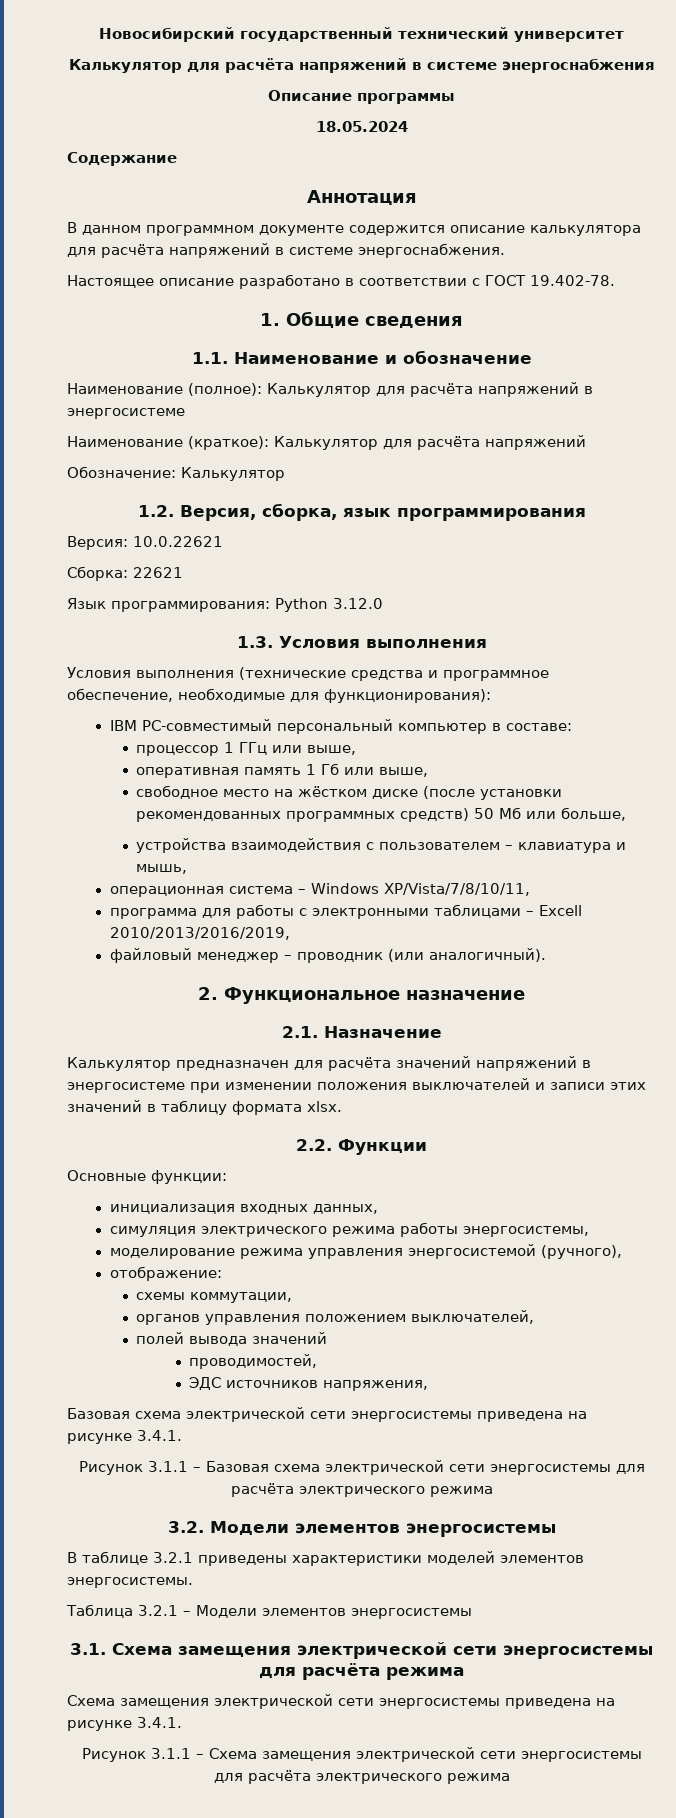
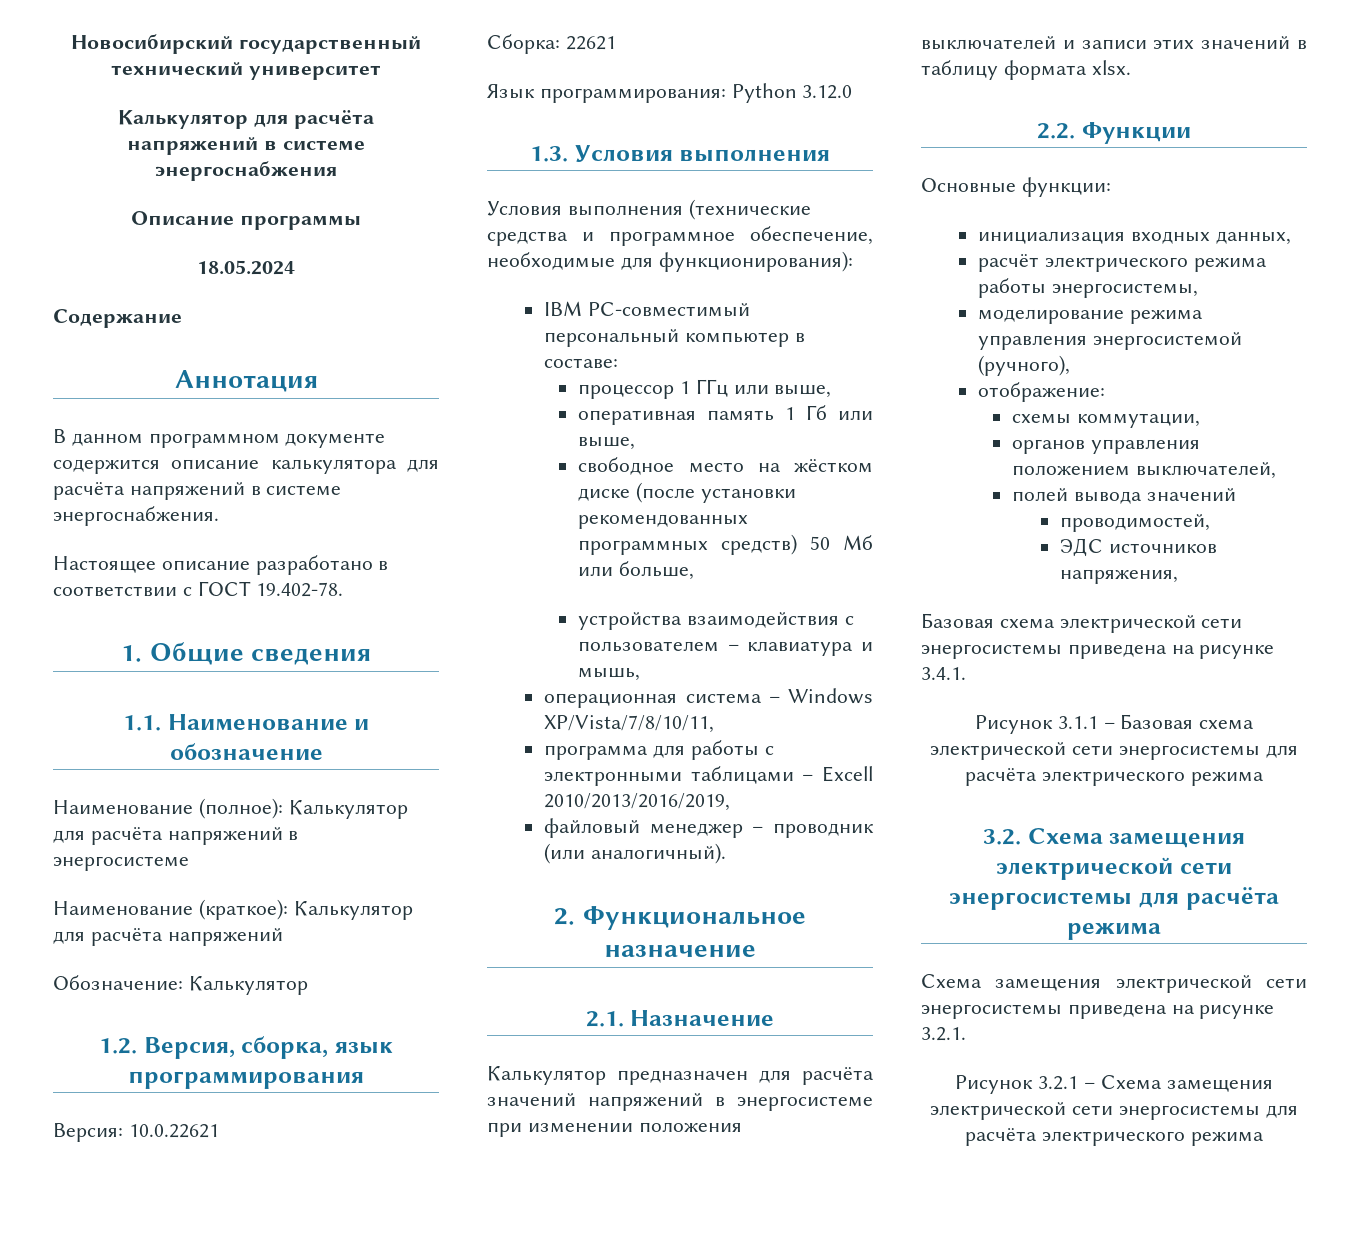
- симуляция электрического режима работы энергосистемы,
+ расчёт электрического режима работы энергосистемы,
- 3.2. Модели элементов энергосистемы
- В таблице 3.2.1 приведены характеристики моделей элементов энергосистемы.
- Таблица 3.2.1 – Модели элементов энергосистемы
- 3.1. Схема замещения электрической сети энергосистемы для расчёта режима
+ 3.2. Схема замещения электрической сети энергосистемы для расчёта режима
- Схема замещения электрической сети энергосистемы приведена на рисунке 3.4.1.
- Рисунок 3.1.1 – Схема замещения электрической сети энергосистемы для расчёта электрического режима
+ Схема замещения электрической сети энергосистемы приведена на рисунке 3.2.1.
+ Рисунок 3.2.1 – Схема замещения электрической сети энергосистемы для расчёта электрического режима

